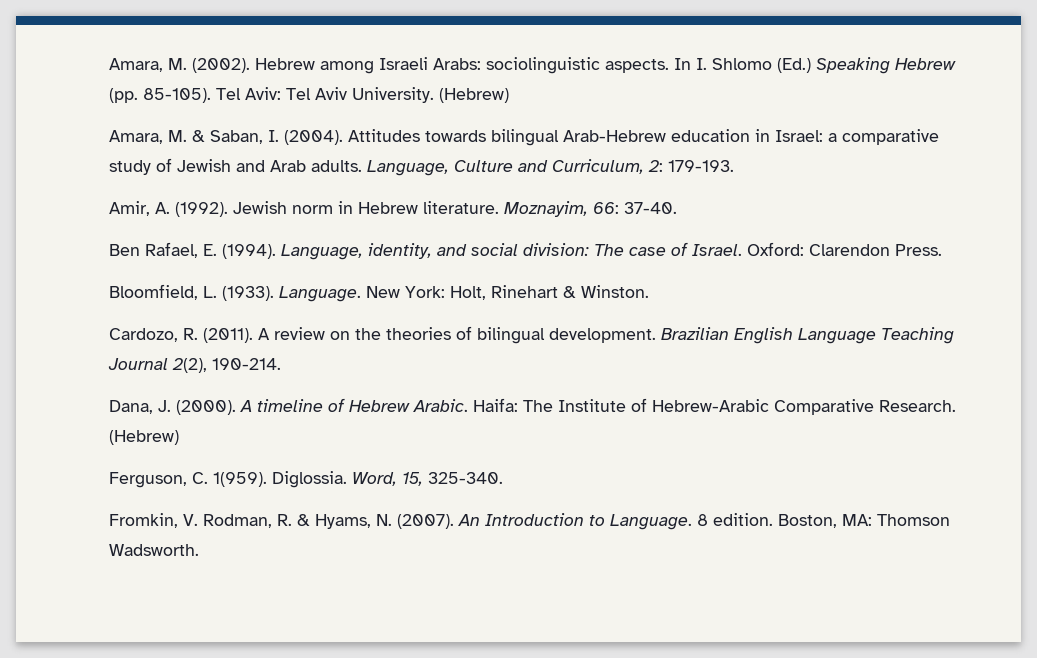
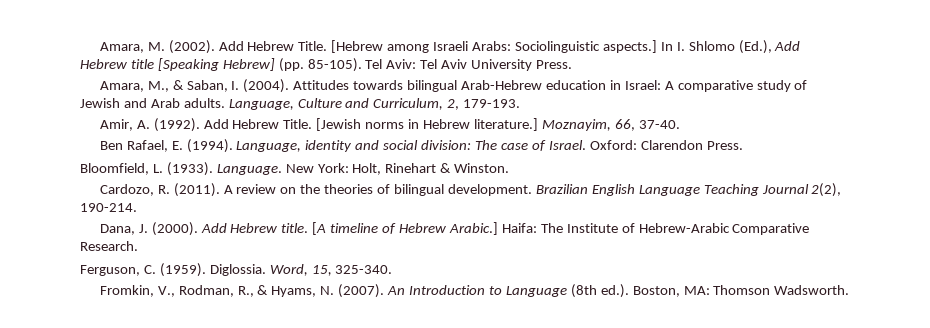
- Hebrew among Israeli Arabs: sociolinguistic aspects.
+ Add Hebrew Title. [Hebrew among Israeli Arabs: Sociolinguistic aspects.]
- In I. Shlomo (Ed.) Speaking Hebrew (pp. 85-105).
+ In I. Shlomo (Ed.), Add Hebrew title [Speaking Hebrew] (pp. 85-105).
- Tel Aviv: Tel Aviv University. (Hebrew)
- Amara, M. & Saban, I. (2004).
+ Tel Aviv: Tel Aviv University Press.
+ Amara, M., & Saban, I. (2004).
- Attitudes towards bilingual Arab-Hebrew education in Israel: a comparative study of Jewish and Arab adults.
+ Attitudes towards bilingual Arab-Hebrew education in Israel: A comparative study of Jewish and Arab adults.
- Language, Culture and Curriculum, 2: 179-193.
+ Language, Culture and Curriculum, 2, 179-193.
- Jewish norm in Hebrew literature. Moznayim, 66: 37-40.
+ Add Hebrew Title. [Jewish norms in Hebrew literature.] Moznayim, 66, 37-40.
- Language, identity, and social division: The case of Israel.
+ Language, identity and social division: The case of Israel.
- A timeline of Hebrew Arabic.
+ Add Hebrew title. [A timeline of Hebrew Arabic.]
- Haifa: The Institute of Hebrew-Arabic Comparative Research. (Hebrew)
+ Haifa: The Institute of Hebrew-Arabic Comparative Research.
- Ferguson, C. 1(959).
+ Ferguson, C. (1959).
- Fromkin, V. Rodman, R. & Hyams, N. (2007).
+ Fromkin, V., Rodman, R., & Hyams, N. (2007).
- An Introduction to Language. 8 edition. Boston, MA: Thomson Wadsworth.
+ An Introduction to Language (8th ed.). Boston, MA: Thomson Wadsworth.

